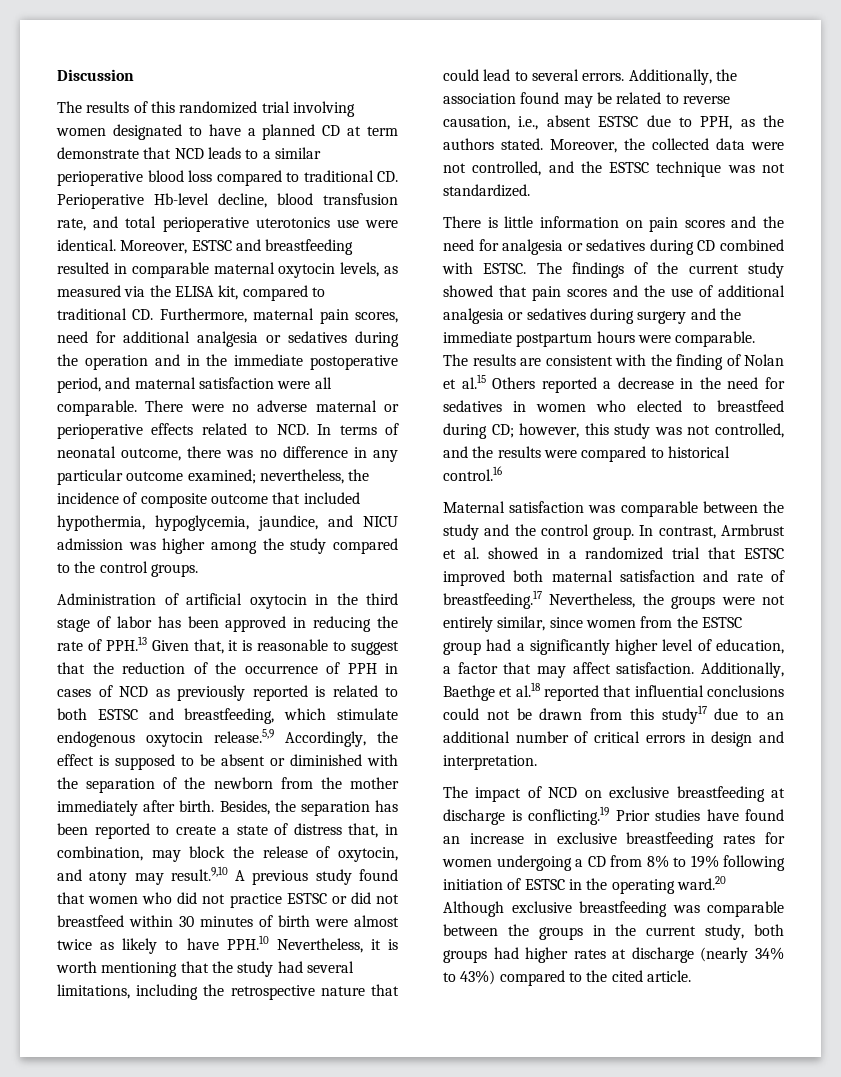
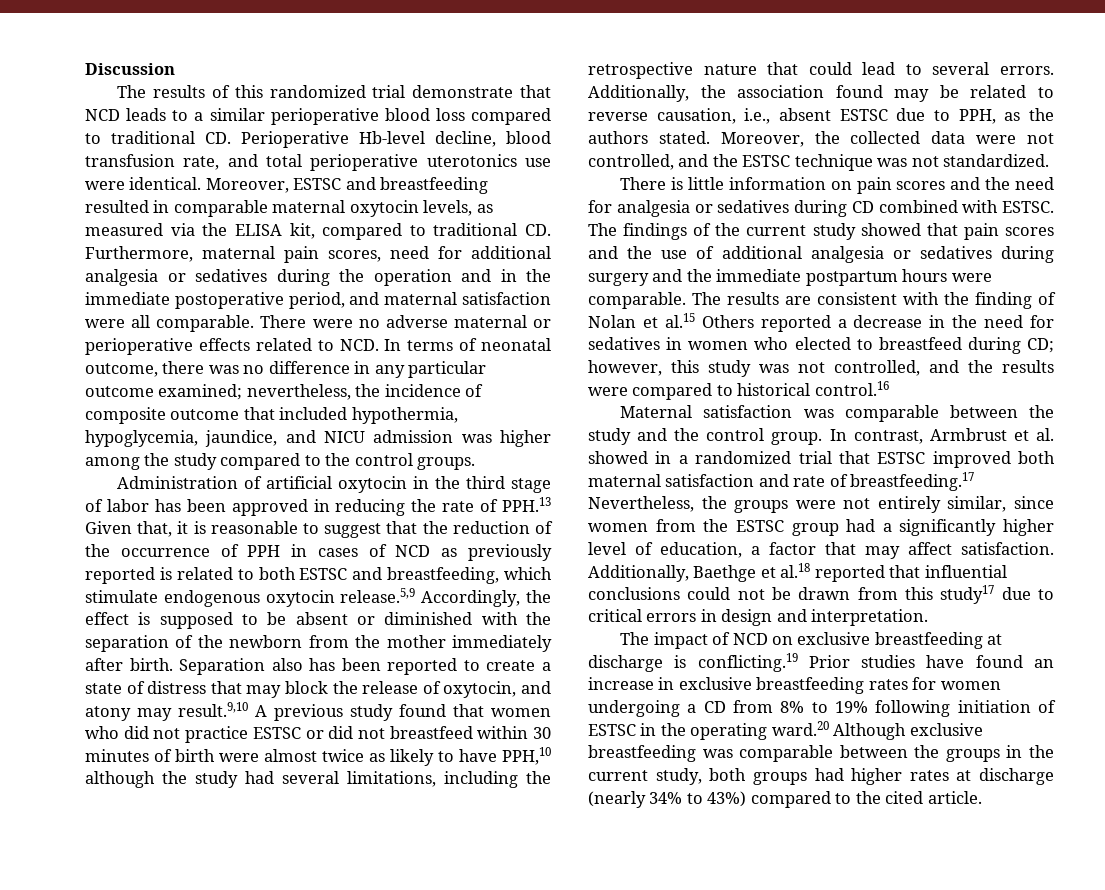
- The results of this randomized trial involving women designated to have a planned CD at term demonstrate that NCD leads to a similar perioperative blood loss compared to traditional CD. Perioperative Hb-level decline, blood transfusion rate, and total perioperative uterotonics use were identical.
+ The results of this randomized trial demonstrate that NCD leads to a similar perioperative blood loss compared to traditional CD. Perioperative Hb-level decline, blood transfusion rate, and total perioperative uterotonics use were identical.
- Besides, the separation has been reported to create a state of distress that, in combination, may block the release of oxytocin, and atony may result.9,10 A previous study found that women who did not practice ESTSC or did not breastfeed within 30 minutes of birth were almost twice as likely to have PPH.10 Nevertheless, it is worth mentioning that the study had several limitations, including the retrospective nature that could lead to several errors.
+ Separation also has been reported to create a state of distress that may block the release of oxytocin, and atony may result.9,10 A previous study found that women who did not practice ESTSC or did not breastfeed within 30 minutes of birth were almost twice as likely to have PPH,10 although the study had several limitations, including the retrospective nature that could lead to several errors.
- Additionally, Baethge et al.18 reported that influential conclusions could not be drawn from this study17 due to an additional number of critical errors in design and interpretation.
+ Additionally, Baethge et al.18 reported that influential conclusions could not be drawn from this study17 due to critical errors in design and interpretation.

